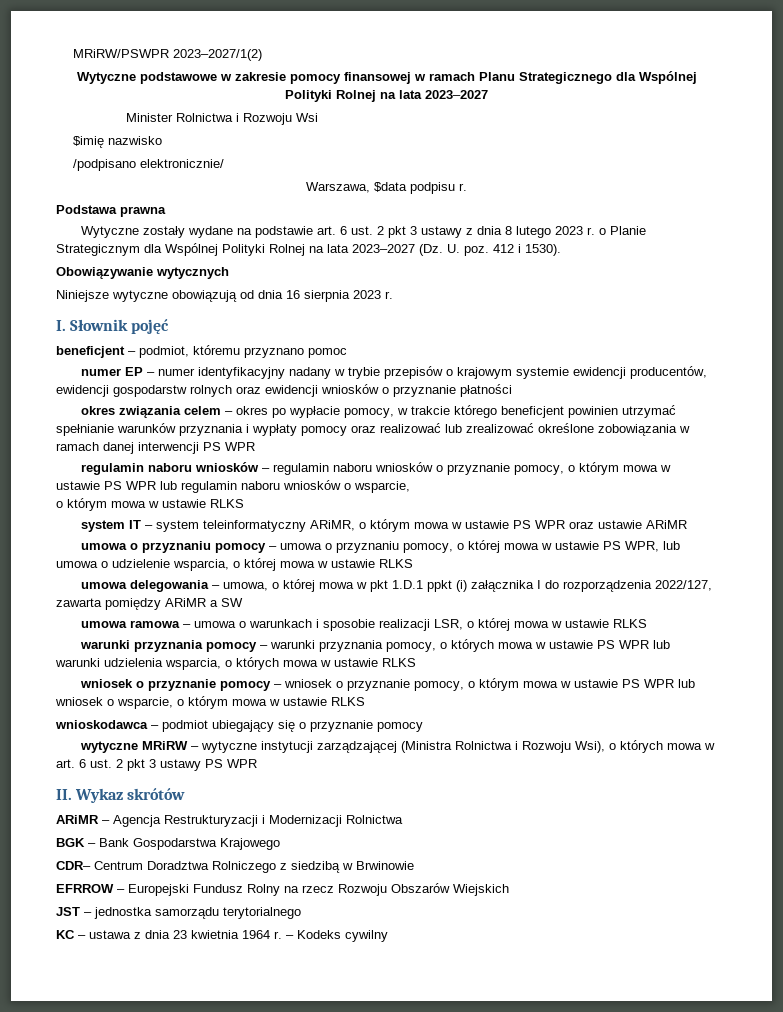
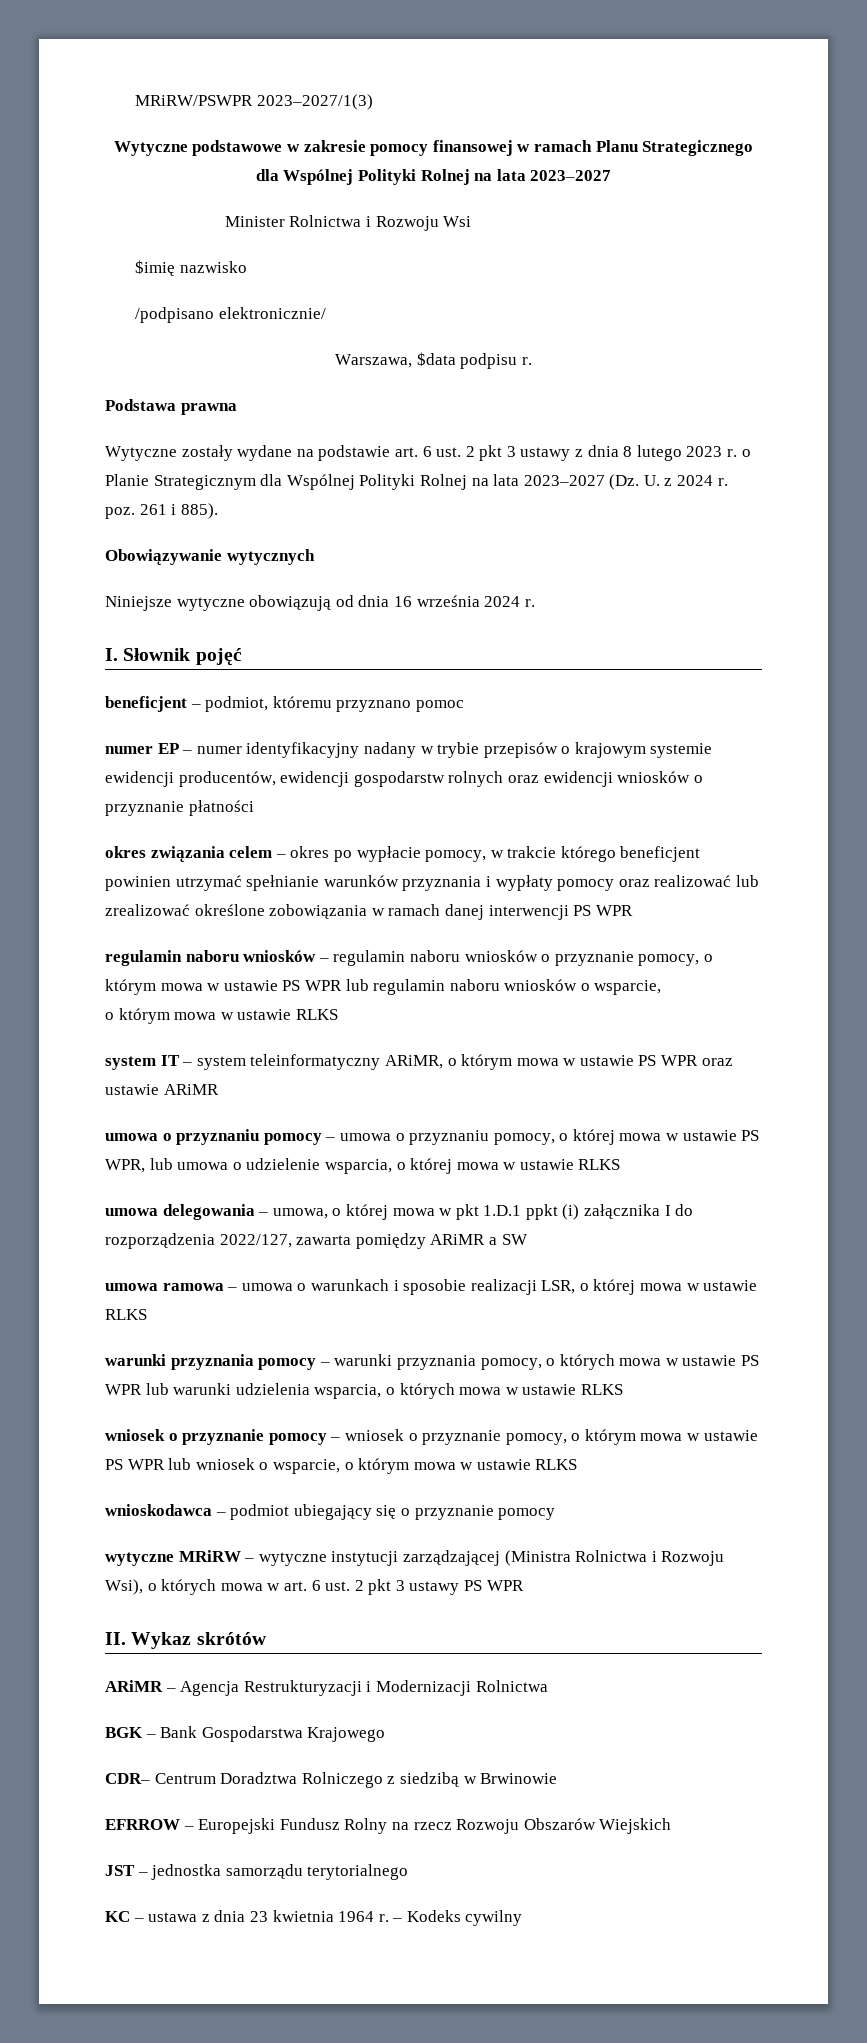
- MRiRW/PSWPR 2023–2027/1(2)
+ MRiRW/PSWPR 2023–2027/1(3)
- Wytyczne zostały wydane na podstawie art. 6 ust. 2 pkt 3 ustawy z dnia 8 lutego 2023 r. o Planie Strategicznym dla Wspólnej Polityki Rolnej na lata 2023–2027 (Dz. U. poz. 412 i 1530).
+ Wytyczne zostały wydane na podstawie art. 6 ust. 2 pkt 3 ustawy z dnia 8 lutego 2023 r. o Planie Strategicznym dla Wspólnej Polityki Rolnej na lata 2023–2027 (Dz. U. z 2024 r. poz. 261 i 885).
- Niniejsze wytyczne obowiązują od dnia 16 sierpnia 2023 r.
+ Niniejsze wytyczne obowiązują od dnia 16 września 2024 r.

